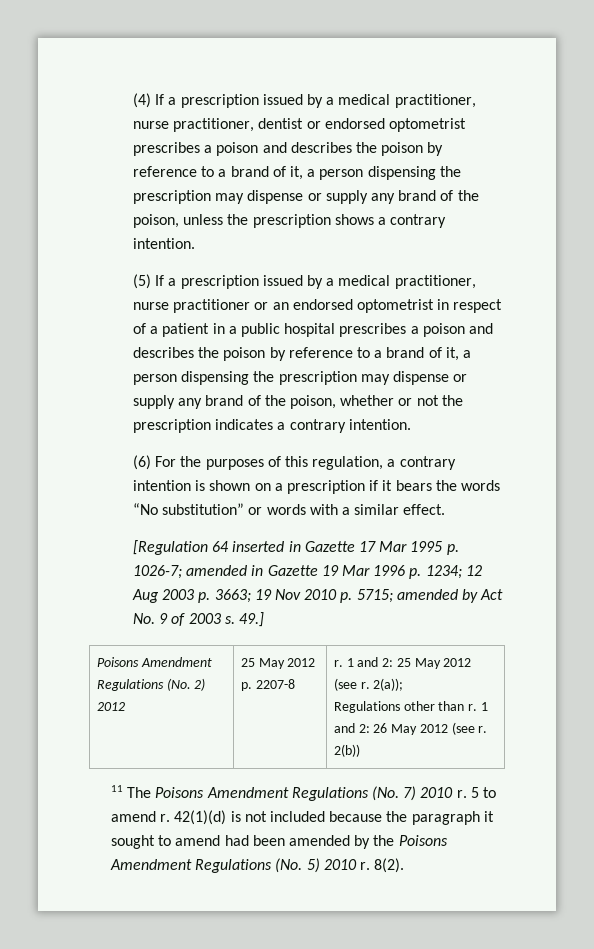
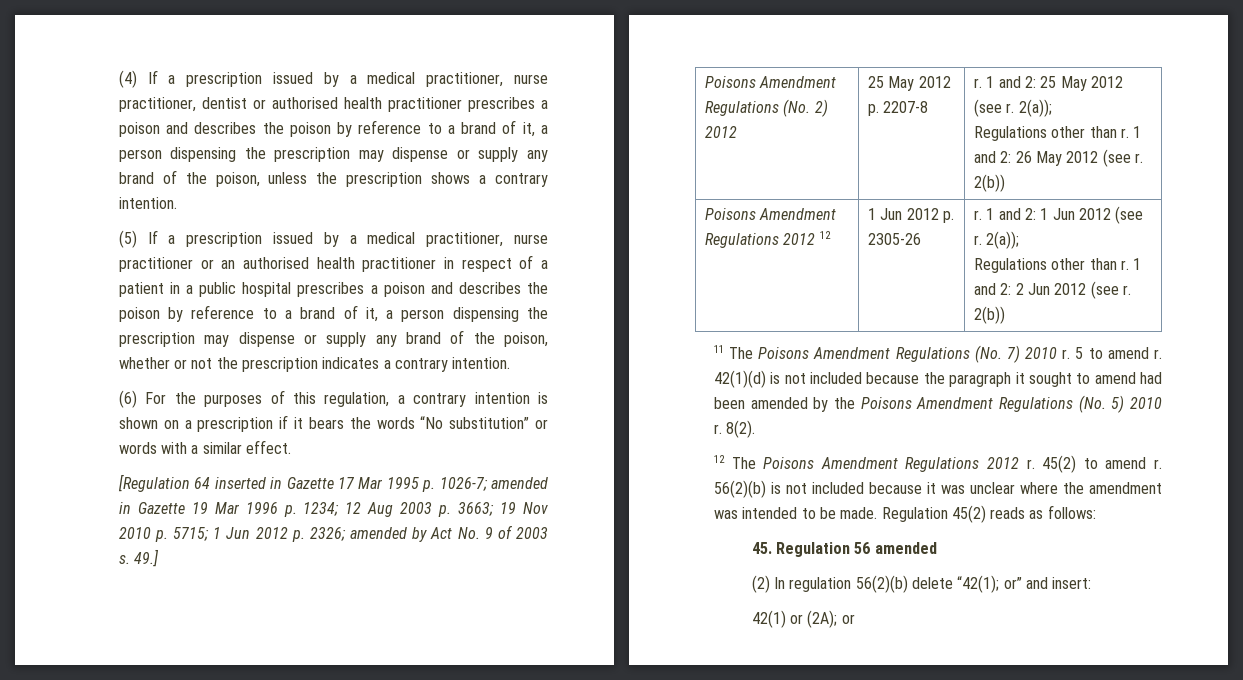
- (4) If a prescription issued by a medical practitioner, nurse practitioner, dentist or endorsed optometrist prescribes a poison and describes the poison by reference to a brand of it, a person dispensing the prescription may dispense or supply any brand of the poison, unless the prescription shows a contrary intention.
+ (4) If a prescription issued by a medical practitioner, nurse practitioner, dentist or authorised health practitioner prescribes a poison and describes the poison by reference to a brand of it, a person dispensing the prescription may dispense or supply any brand of the poison, unless the prescription shows a contrary intention.
- (5) If a prescription issued by a medical practitioner, nurse practitioner or an endorsed optometrist in respect of a patient in a public hospital prescribes a poison and describes the poison by reference to a brand of it, a person dispensing the prescription may dispense or supply any brand of the poison, whether or not the prescription indicates a contrary intention.
+ (5) If a prescription issued by a medical practitioner, nurse practitioner or an authorised health practitioner in respect of a patient in a public hospital prescribes a poison and describes the poison by reference to a brand of it, a person dispensing the prescription may dispense or supply any brand of the poison, whether or not the prescription indicates a contrary intention.
- [Regulation 64 inserted in Gazette 17 Mar 1995 p. 1026-7; amended in Gazette 19 Mar 1996 p. 1234; 12 Aug 2003 p. 3663; 19 Nov 2010 p. 5715; amended by Act No. 9 of 2003 s.
+ [Regulation 64 inserted in Gazette 17 Mar 1995 p. 1026-7; amended in Gazette 19 Mar 1996 p. 1234; 12 Aug 2003 p. 3663; 19 Nov 2010 p. 5715; 1 Jun 2012 p. 2326; amended by Act No. 9 of 2003 s.
+ Poisons Amendment Regulations 2012 12 | 1 Jun 2012 p. 2305-26 | r. 1 and 2: 1 Jun 2012 (see r. 2(a));
+ Regulations other than r. 1 and 2: 2 Jun 2012 (see r. 2(b))
+ 12 The Poisons Amendment Regulations 2012 r. 45(2) to amend r. 56(2)(b) is not included because it was unclear where the amendment was intended to be made. Regulation 45(2) reads as follows:
+ 45. Regulation 56 amended
+ (2) In regulation 56(2)(b) delete “42(1); or” and insert:
+ 42(1) or (2A); or

